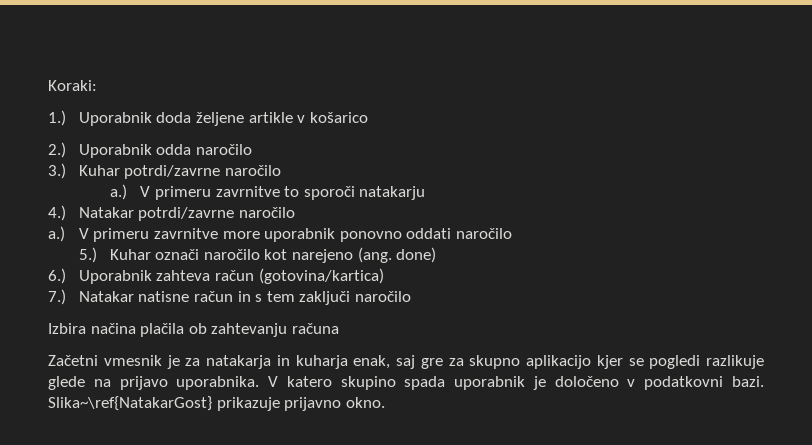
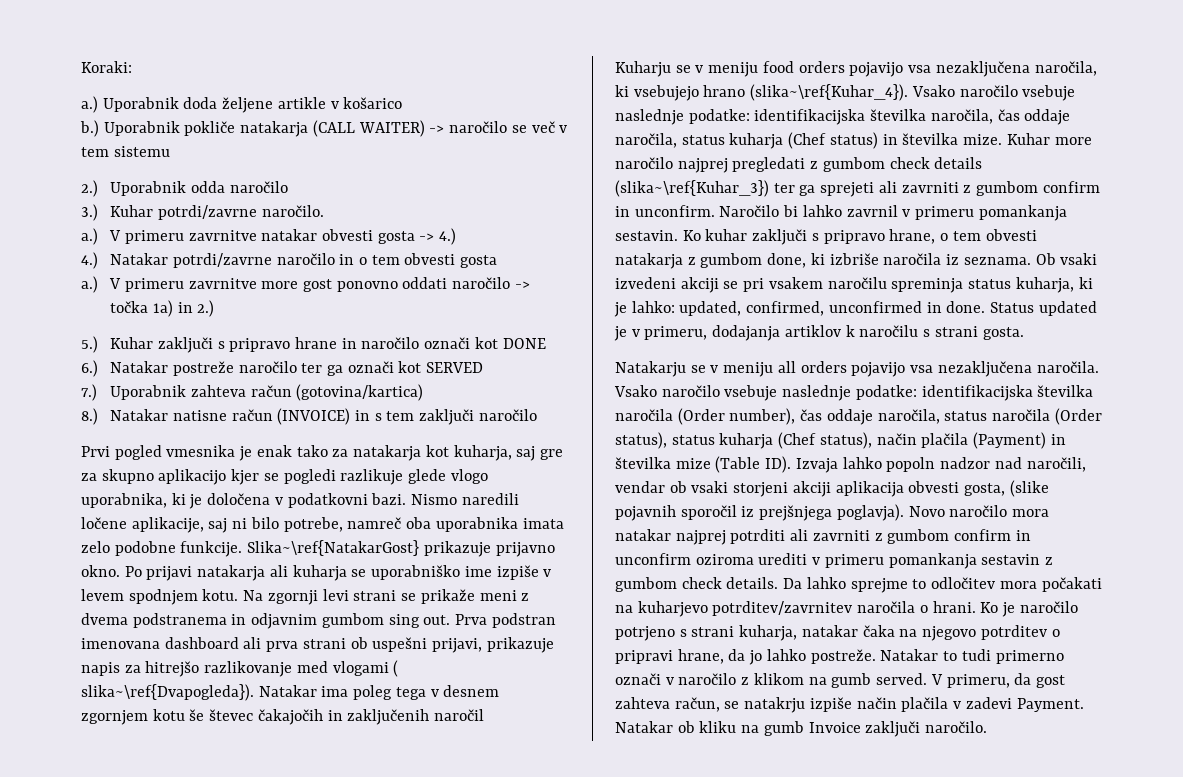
- 1.) Uporabnik doda željene artikle v košarico
+ a.) Uporabnik doda željene artikle v košarico
+ b.) Uporabnik pokliče natakarja (CALL WAITER) -> naročilo se več v tem sistemu
- 3.) Kuhar potrdi/zavrne naročilo
- a.) V primeru zavrnitve to sporoči natakarju
+ 3.) Kuhar potrdi/zavrne naročilo.
+ a.) V primeru zavrnitve natakar obvesti gosta -> 4.)
- 4.) Natakar potrdi/zavrne naročilo
+ 4.) Natakar potrdi/zavrne naročilo in o tem obvesti gosta
- V primeru zavrnitve more uporabnik ponovno oddati naročilo
- 5.) Kuhar označi naročilo kot narejeno (ang. done)
- 6.) Uporabnik zahteva račun (gotovina/kartica)
+ V primeru zavrnitve more gost ponovno oddati naročilo -> točka 1a) in 2.)
+ 5.) Kuhar zaključi s pripravo hrane in naročilo označi kot DONE
+ 6.) Natakar postreže naročilo ter ga označi kot SERVED
+ 7.) Uporabnik zahteva račun (gotovina/kartica)
- 7.) Natakar natisne račun in s tem zaključi naročilo
+ 8.) Natakar natisne račun (INVOICE) in s tem zaključi naročilo
- Izbira načina plačila ob zahtevanju računa
- Začetni vmesnik je za natakarja in kuharja enak, saj gre za skupno aplikacijo kjer se pogledi razlikuje glede na prijavo uporabnika. V katero skupino spada uporabnik je določeno v podatkovni bazi. Slika~\ref{NatakarGost} prikazuje prijavno okno.
+ Prvi pogled vmesnika je enak tako za natakarja kot kuharja, saj gre za skupno aplikacijo kjer se pogledi razlikuje glede vlogo uporabnika, ki je določena v podatkovni bazi. Nismo naredili ločene aplikacije, saj ni bilo potrebe, namreč oba uporabnika imata zelo podobne funkcije. Slika~\ref{NatakarGost} prikazuje prijavno okno. Po prijavi natakarja ali kuharja se uporabniško ime izpiše v levem spodnjem kotu. Na zgornji levi strani se prikaže meni z dvema podstranema in odjavnim gumbom sing out. Prva podstran imenovana dashboard ali prva strani ob uspešni prijavi, prikazuje napis za hitrejšo razlikovanje med vlogami ( slika~\ref{Dvapogleda}). Natakar ima poleg tega v desnem zgornjem kotu še števec čakajočih in zaključenih naročil
+ Kuharju se v meniju food orders pojavijo vsa nezaključena naročila, ki vsebujejo hrano (slika~\ref{Kuhar_4}). Vsako naročilo vsebuje naslednje podatke: identifikacijska številka naročila, čas oddaje naročila, status kuharja (Chef status) in številka mize. Kuhar more naročilo najprej pregledati z gumbom check details (slika~\ref{Kuhar_3}) ter ga sprejeti ali zavrniti z gumbom confirm in unconfirm. Naročilo bi lahko zavrnil v primeru pomankanja sestavin. Ko kuhar zaključi s pripravo hrane, o tem obvesti natakarja z gumbom done, ki izbriše naročila iz seznama. Ob vsaki izvedeni akciji se pri vsakem naročilu spreminja status kuharja, ki je lahko: updated, confirmed, unconfirmed in done. Status updated je v primeru, dodajanja artiklov k naročilu s strani gosta.
+ Natakarju se v meniju all orders pojavijo vsa nezaključena naročila. Vsako naročilo vsebuje naslednje podatke: identifikacijska številka naročila (Order number), čas oddaje naročila, status naročila (Order status), status kuharja (Chef status), način plačila (Payment) in številka mize (Table ID). Izvaja lahko popoln nadzor nad naročili, vendar ob vsaki storjeni akciji aplikacija obvesti gosta, (slike pojavnih sporočil iz prejšnjega poglavja). Novo naročilo mora natakar najprej potrditi ali zavrniti z gumbom confirm in unconfirm oziroma urediti v primeru pomankanja sestavin z gumbom check details. Da lahko sprejme to odločitev mora počakati na kuharjevo potrditev/zavrnitev naročila o hrani. Ko je naročilo potrjeno s strani kuharja, natakar čaka na njegovo potrditev o pripravi hrane, da jo lahko postreže. Natakar to tudi primerno označi v naročilo z klikom na gumb served. V primeru, da gost zahteva račun, se natakrju izpiše način plačila v zadevi Payment. Natakar ob kliku na gumb Invoice zaključi naročilo.

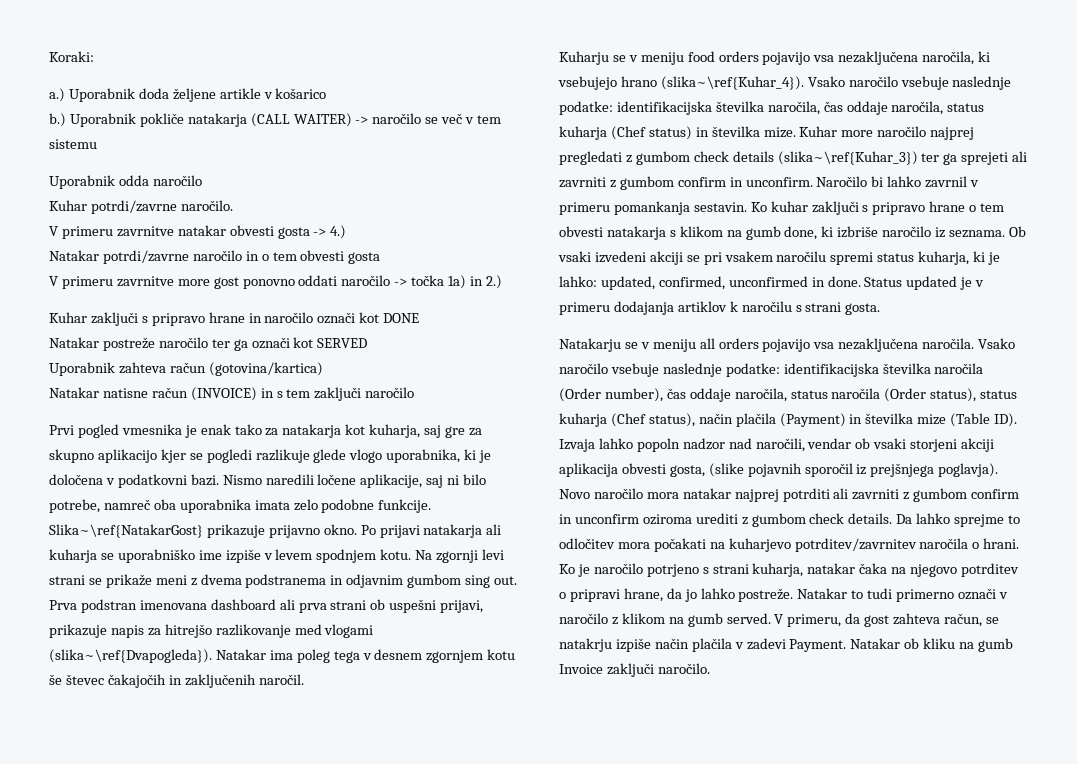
- 2.) Uporabnik odda naročilo
+ Uporabnik odda naročilo
- 3.) Kuhar potrdi/zavrne naročilo.
- a.) V primeru zavrnitve natakar obvesti gosta -> 4.)
+ Kuhar potrdi/zavrne naročilo.
+ V primeru zavrnitve natakar obvesti gosta -> 4.)
- 4.) Natakar potrdi/zavrne naročilo in o tem obvesti gosta
- a.) V primeru zavrnitve more gost ponovno oddati naročilo -> točka 1a) in 2.)
+ Natakar potrdi/zavrne naročilo in o tem obvesti gosta
+ V primeru zavrnitve more gost ponovno oddati naročilo -> točka 1a) in 2.)
- 5.) Kuhar zaključi s pripravo hrane in naročilo označi kot DONE
+ Kuhar zaključi s pripravo hrane in naročilo označi kot DONE
- 6.) Natakar postreže naročilo ter ga označi kot SERVED
+ Natakar postreže naročilo ter ga označi kot SERVED
- 7.) Uporabnik zahteva račun (gotovina/kartica)
+ Uporabnik zahteva račun (gotovina/kartica)
- 8.) Natakar natisne račun (INVOICE) in s tem zaključi naročilo
+ Natakar natisne račun (INVOICE) in s tem zaključi naročilo
- Prva podstran imenovana dashboard ali prva strani ob uspešni prijavi, prikazuje napis za hitrejšo razlikovanje med vlogami ( slika~\ref{Dvapogleda}).
+ Prva podstran imenovana dashboard ali prva strani ob uspešni prijavi, prikazuje napis za hitrejšo razlikovanje med vlogami (slika~\ref{Dvapogleda}).
- Natakar ima poleg tega v desnem zgornjem kotu še števec čakajočih in zaključenih naročil
+ Natakar ima poleg tega v desnem zgornjem kotu še števec čakajočih in zaključenih naročil.
- Ko kuhar zaključi s pripravo hrane, o tem obvesti natakarja z gumbom done, ki izbriše naročila iz seznama.
+ Ko kuhar zaključi s pripravo hrane o tem obvesti natakarja s klikom na gumb done, ki izbriše naročilo iz seznama.
- Ob vsaki izvedeni akciji se pri vsakem naročilu spreminja status kuharja, ki je lahko: updated, confirmed, unconfirmed in done.
+ Ob vsaki izvedeni akciji se pri vsakem naročilu spremi status kuharja, ki je lahko: updated, confirmed, unconfirmed in done.
- Status updated je v primeru, dodajanja artiklov k naročilu s strani gosta.
+ Status updated je v primeru dodajanja artiklov k naročilu s strani gosta.
- Novo naročilo mora natakar najprej potrditi ali zavrniti z gumbom confirm in unconfirm oziroma urediti v primeru pomankanja sestavin z gumbom check details.
+ Novo naročilo mora natakar najprej potrditi ali zavrniti z gumbom confirm in unconfirm oziroma urediti z gumbom check details.

